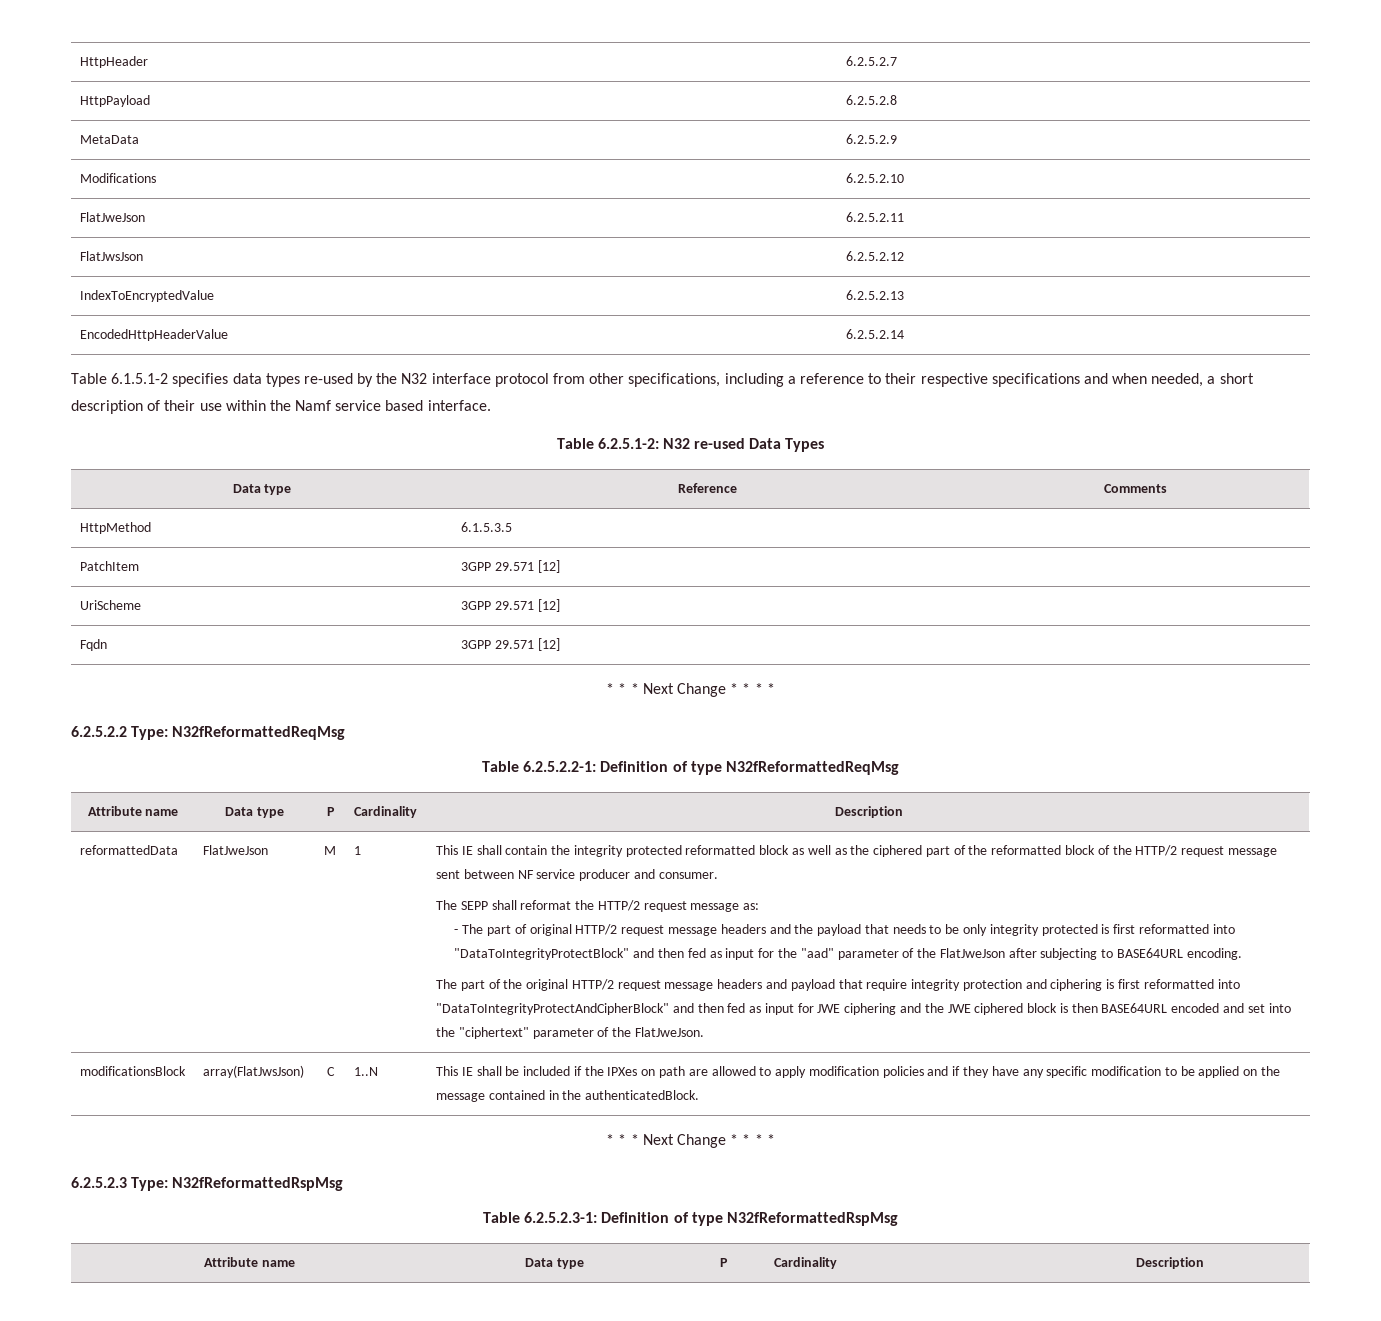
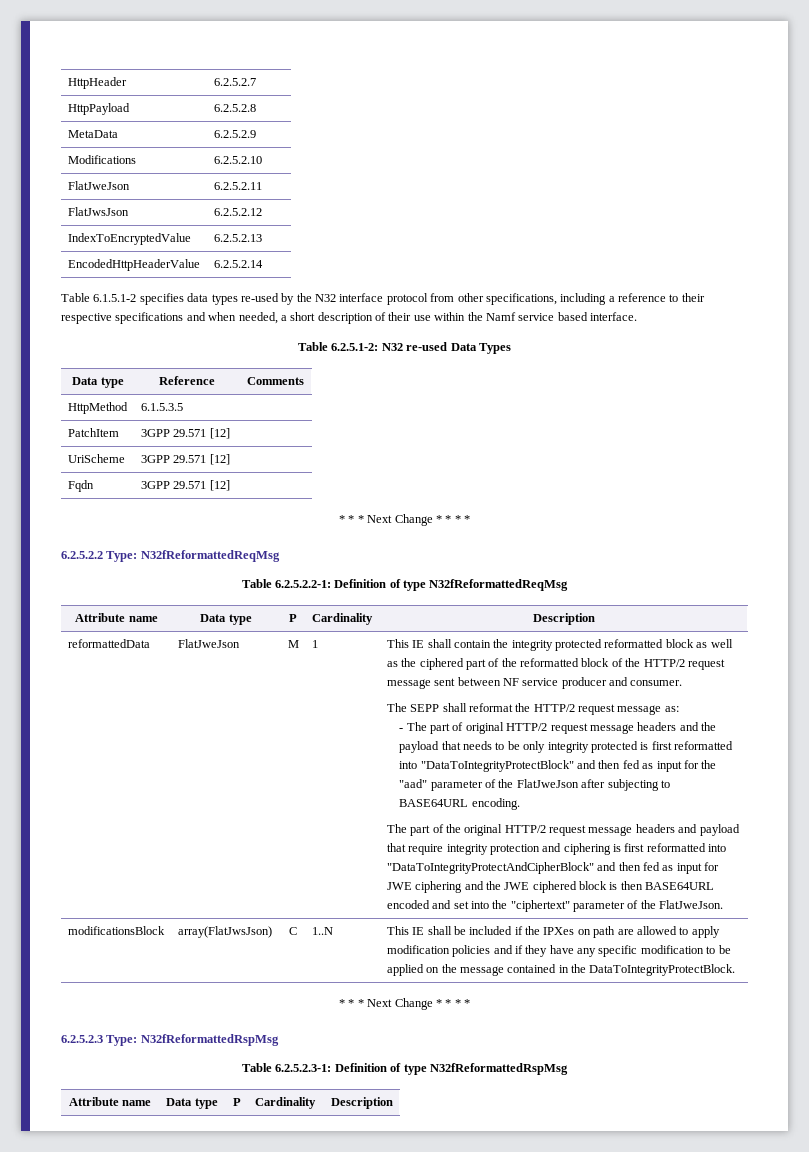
- modificationsBlock | array(FlatJwsJson) | C | 1..N | This IE shall be included if the IPXes on path are allowed to apply modification policies and if they have any specific modification to be applied on the message contained in the authenticatedBlock.
+ modificationsBlock | array(FlatJwsJson) | C | 1..N | This IE shall be included if the IPXes on path are allowed to apply modification policies and if they have any specific modification to be applied on the message contained in the DataToIntegrityProtectBlock.

